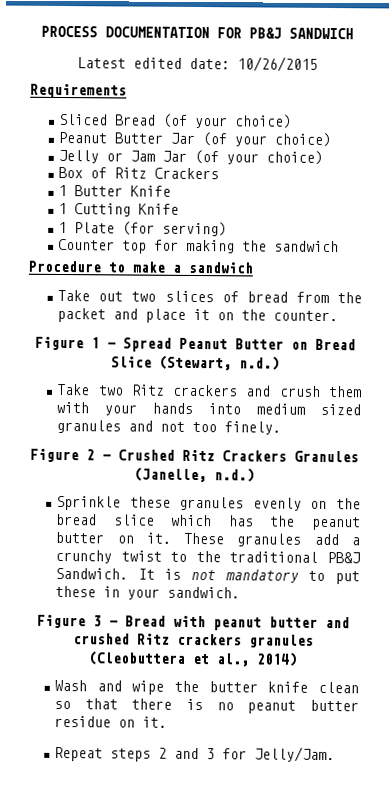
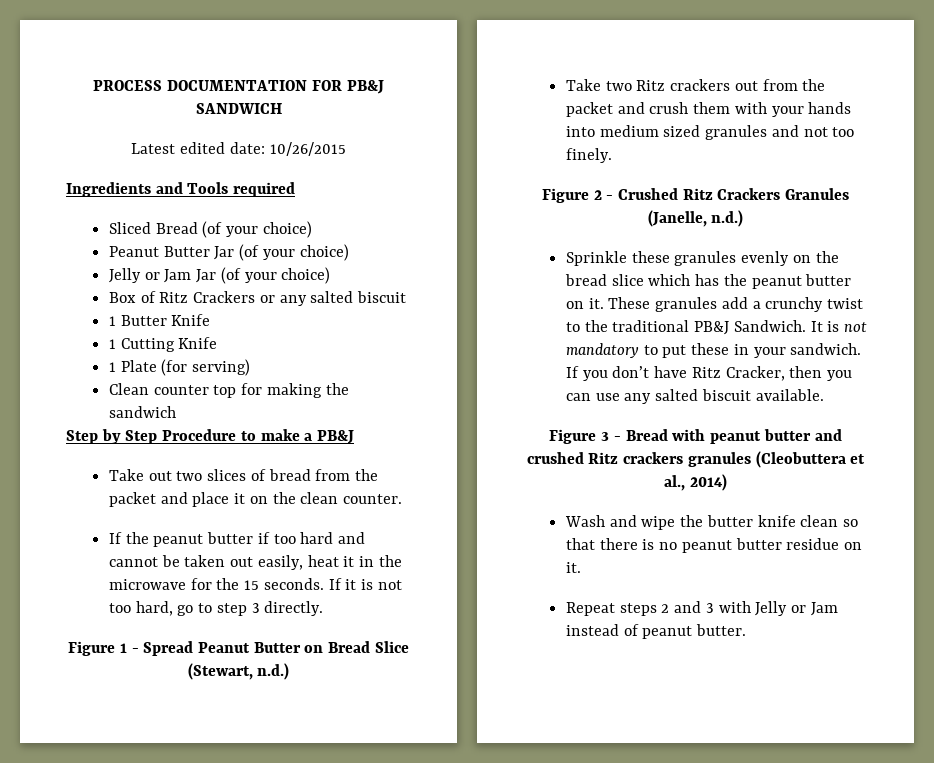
- Requirements
+ Ingredients and Tools required
- Box of Ritz Crackers
+ Box of Ritz Crackers or any salted biscuit
- Counter top for making the sandwich
+ Clean counter top for making the sandwich
- Procedure to make a sandwich
+ Step by Step Procedure to make a PB&J
- Take out two slices of bread from the packet and place it on the counter.
+ Take out two slices of bread from the packet and place it on the clean counter.
+ If the peanut butter if too hard and cannot be taken out easily, heat it in the microwave for the 15 seconds. If it is not too hard, go to step 3 directly.
- Take two Ritz crackers and crush them with your hands into medium sized granules and not too finely.
+ Take two Ritz crackers out from the packet and crush them with your hands into medium sized granules and not too finely.
+ If you don’t have Ritz Cracker, then you can use any salted biscuit available.
- Repeat steps 2 and 3 for Jelly/Jam.
+ Repeat steps 2 and 3 with Jelly or Jam instead of peanut butter.

